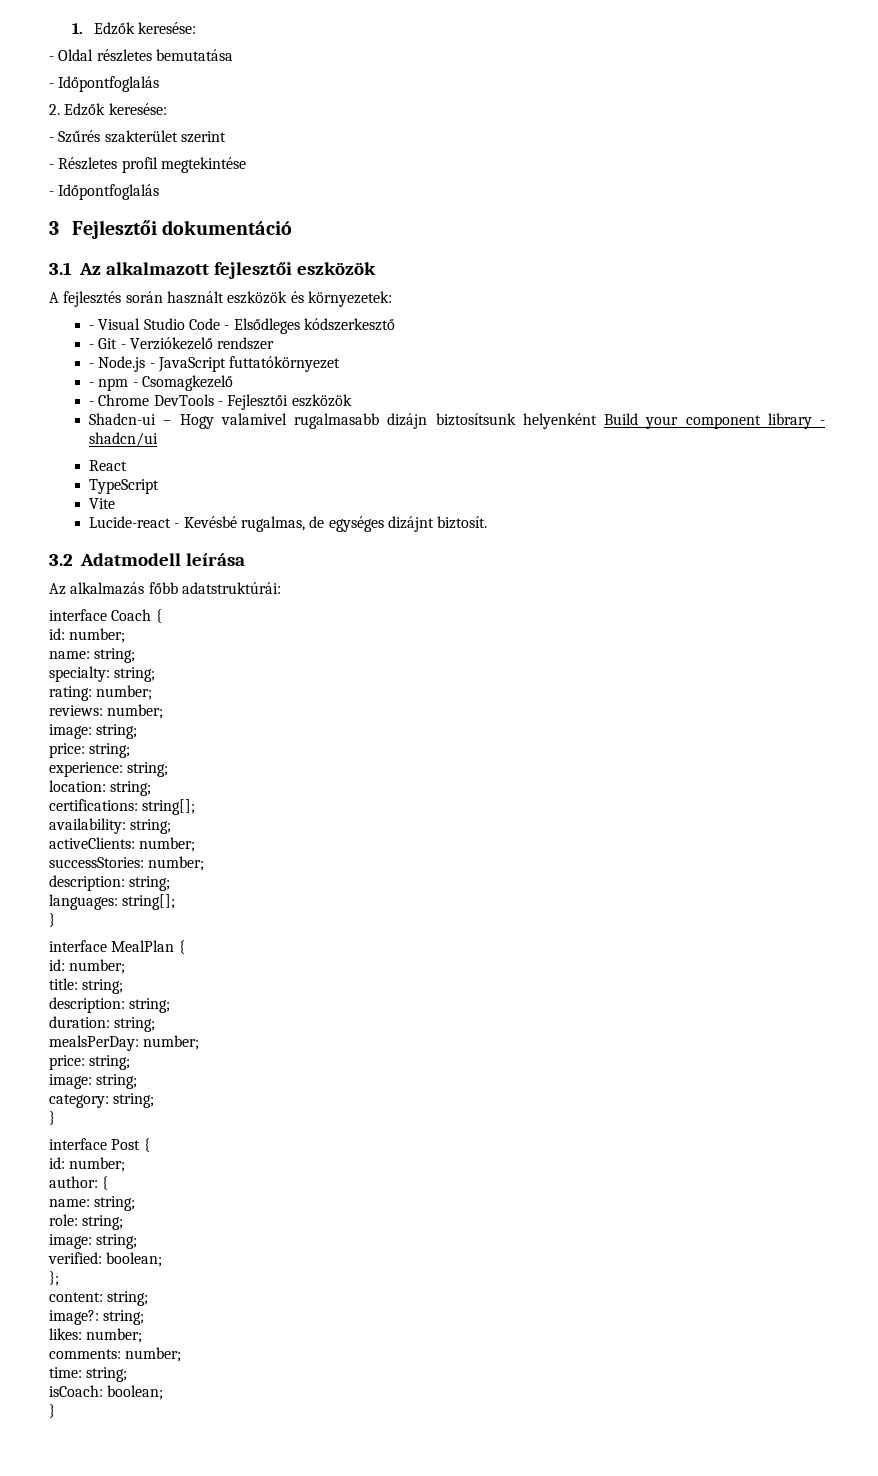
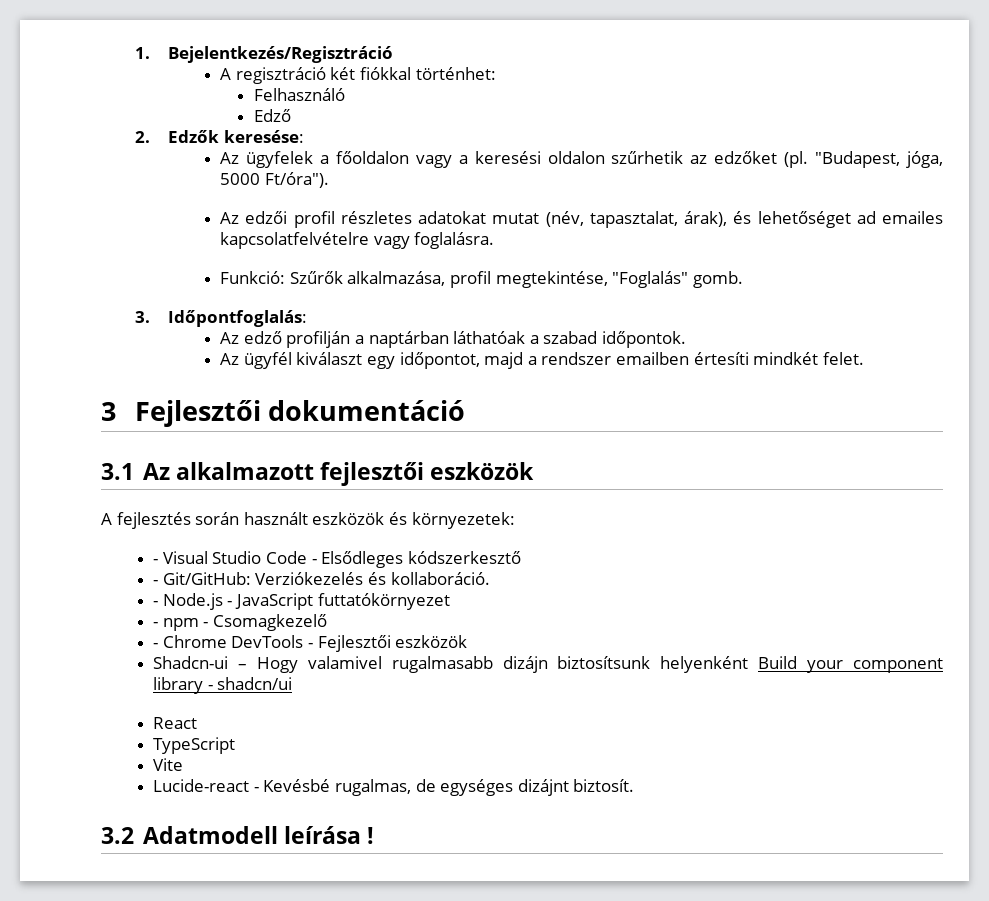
- 1. Edzők keresése:
- - Oldal részletes bemutatása
- - Időpontfoglalás
+ 1. Bejelentkezés/Regisztráció
+ A regisztráció két fiókkal történhet:
+ Felhasználó
+ Edző
  2. Edzők keresése:
- - Szűrés szakterület szerint
- - Részletes profil megtekintése
- - Időpontfoglalás
+ Az ügyfelek a főoldalon vagy a keresési oldalon szűrhetik az edzőket (pl. "Budapest, jóga, 5000 Ft/óra").
+ Az edzői profil részletes adatokat mutat (név, tapasztalat, árak), és lehetőséget ad emailes kapcsolatfelvételre vagy foglalásra.
+ Funkció: Szűrők alkalmazása, profil megtekintése, "Foglalás" gomb.
+ 3. Időpontfoglalás:
+ Az edző profilján a naptárban láthatóak a szabad időpontok.
+ Az ügyfél kiválaszt egy időpontot, majd a rendszer emailben értesíti mindkét felet.
- - Git - Verziókezelő rendszer
+ - Git/GitHub: Verziókezelés és kollaboráció.
- 3.2 Adatmodell leírása
- Az alkalmazás főbb adatstruktúrái:
- interface Coach {
- id: number;
- name: string;
- specialty: string;
- rating: number;
- reviews: number;
- image: string;
- price: string;
- experience: string;
- location: string;
- certifications: string[];
- availability: string;
- activeClients: number;
- successStories: number;
- description: string;
- languages: string[];
- }
- interface MealPlan {
- id: number;
- title: string;
- description: string;
- duration: string;
- mealsPerDay: number;
- price: string;
- image: string;
- category: string;
- }
- interface Post {
- id: number;
- author: {
- name: string;
- role: string;
- image: string;
- verified: boolean;
- };
- content: string;
- image?: string;
- likes: number;
- comments: number;
- time: string;
- isCoach: boolean;
- }
+ 3.2 Adatmodell leírása !

